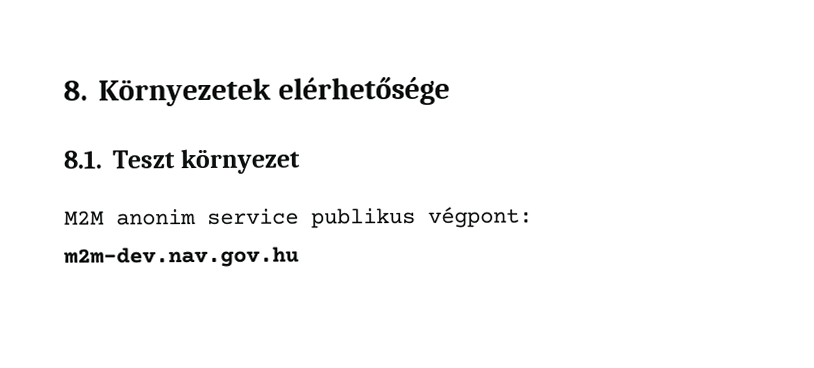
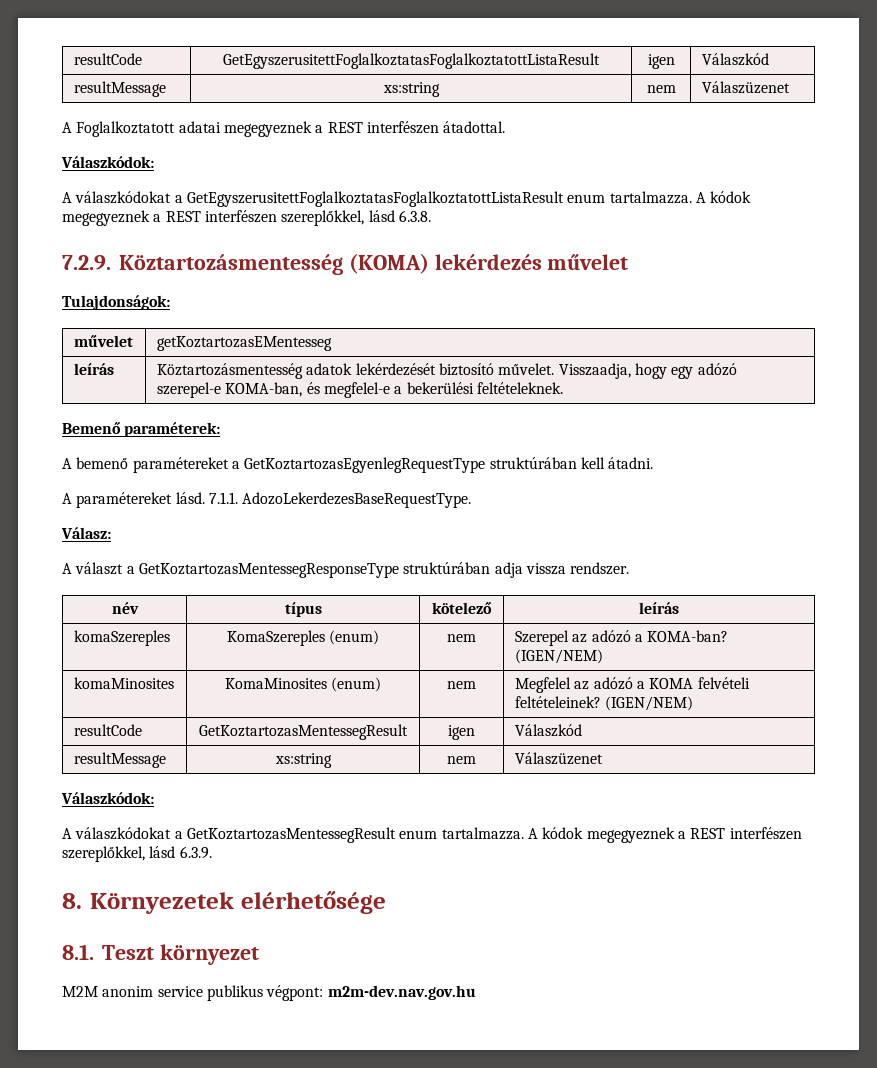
+ resultCode | GetEgyszerusitettFoglalkoztatasFoglalkoztatottListaResult | igen | Válaszkód
+ resultMessage | xs:string | nem | Válaszüzenet
+ A Foglalkoztatott adatai megegyeznek a REST interfészen átadottal.
+ Válaszkódok:
+ A válaszkódokat a GetEgyszerusitettFoglalkoztatasFoglalkoztatottListaResult enum tartalmazza. A kódok megegyeznek a REST interfészen szereplőkkel, lásd 6.3.8.
+ 7.2.9. Köztartozásmentesség (KOMA) lekérdezés művelet
+ Tulajdonságok:
+ művelet | getKoztartozasEMentesseg
+ leírás | Köztartozásmentesség adatok lekérdezését biztosító művelet. Visszaadja, hogy egy adózó szerepel-e KOMA-ban, és megfelel-e a bekerülési feltételeknek.
+ Bemenő paraméterek:
+ A bemenő paramétereket a GetKoztartozasEgyenlegRequestType struktúrában kell átadni.
+ A paramétereket lásd. 7.1.1. AdozoLekerdezesBaseRequestType.
+ Válasz:
+ A választ a GetKoztartozasMentessegResponseType struktúrában adja vissza rendszer.
+ név | típus | kötelező | leírás
+ komaSzereples | KomaSzereples (enum) | nem | Szerepel az adózó a KOMA-ban? (IGEN/NEM)
+ komaMinosites | KomaMinosites (enum) | nem | Megfelel az adózó a KOMA felvételi feltételeinek? (IGEN/NEM)
+ resultCode | GetKoztartozasMentessegResult | igen | Válaszkód
+ resultMessage | xs:string | nem | Válaszüzenet
+ Válaszkódok:
+ A válaszkódokat a GetKoztartozasMentessegResult enum tartalmazza. A kódok megegyeznek a REST interfészen szereplőkkel, lásd 6.3.9.

